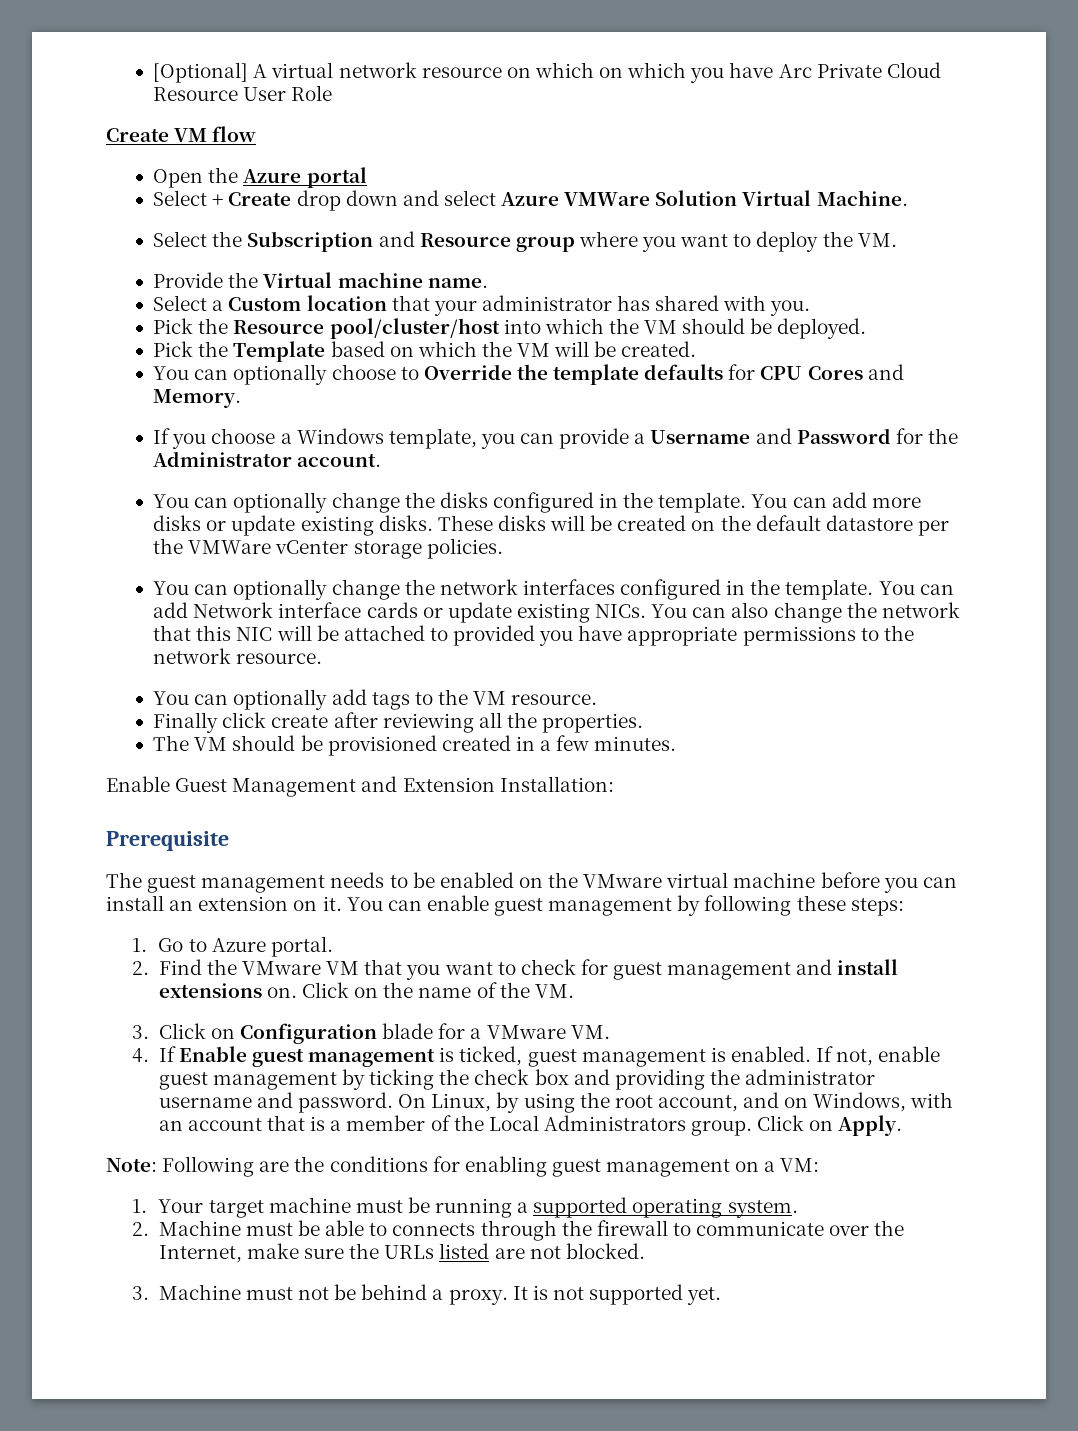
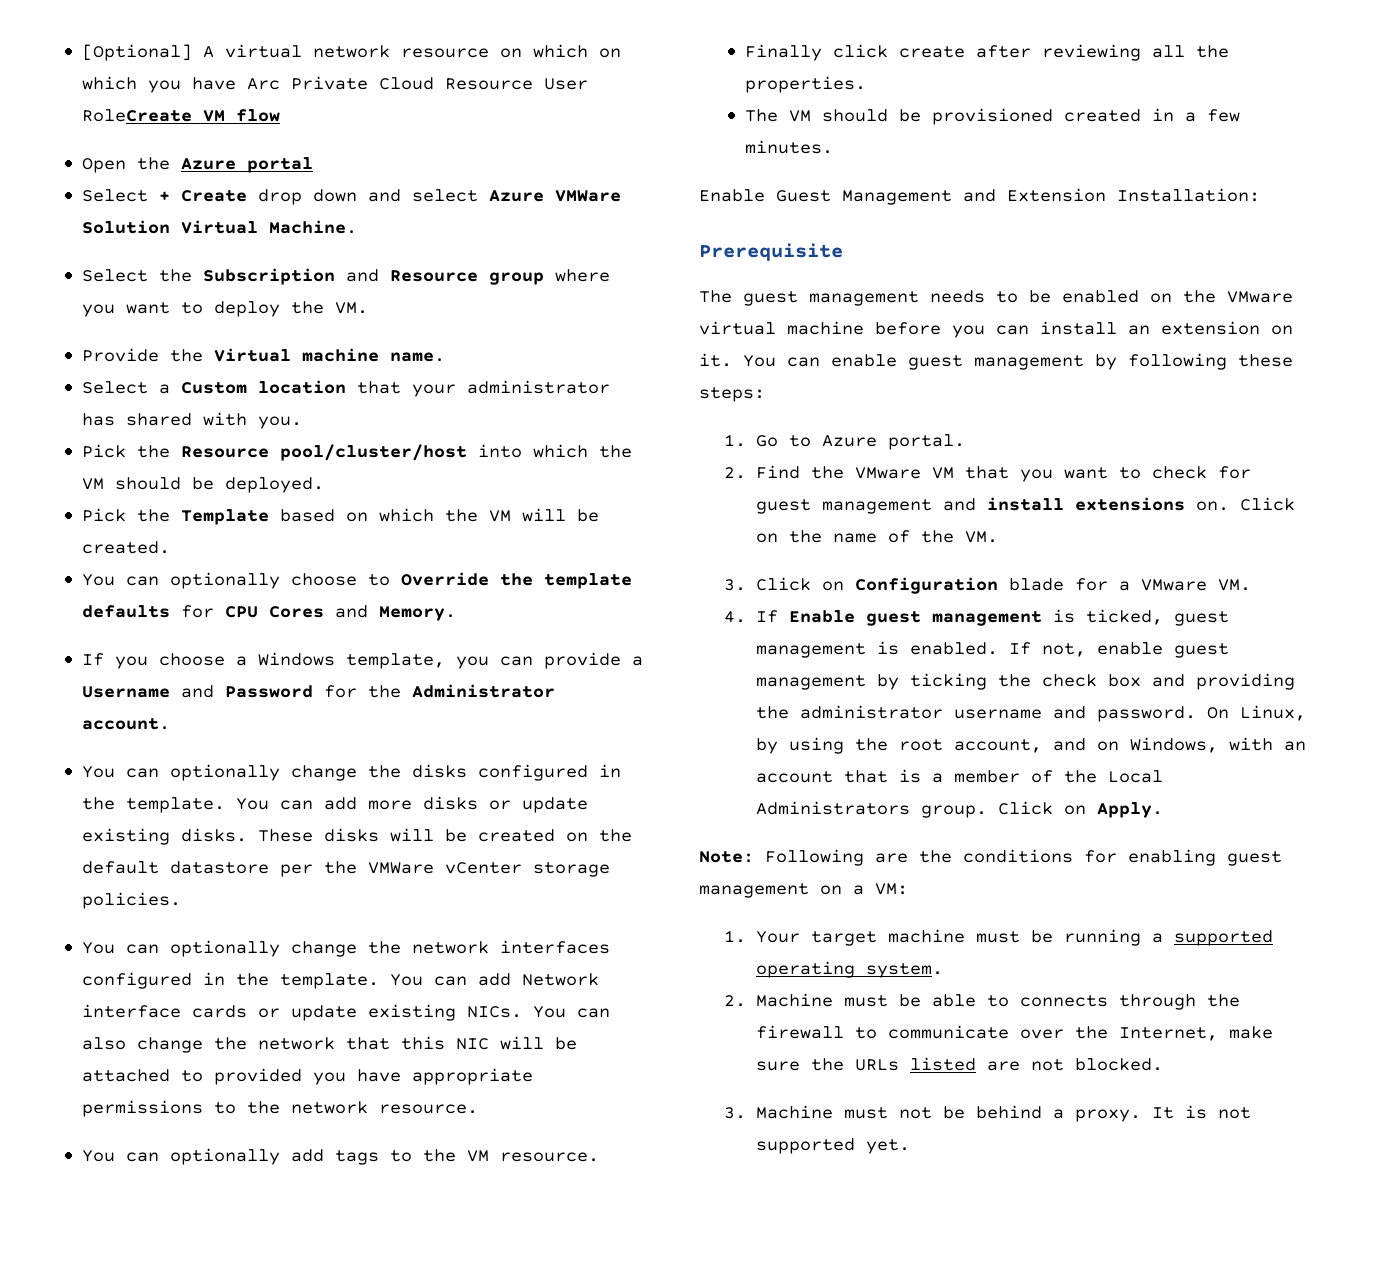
- [Optional] A virtual network resource on which on which you have Arc Private Cloud Resource User Role
- Create VM flow
+ [Optional] A virtual network resource on which on which you have Arc Private Cloud Resource User RoleCreate VM flow

